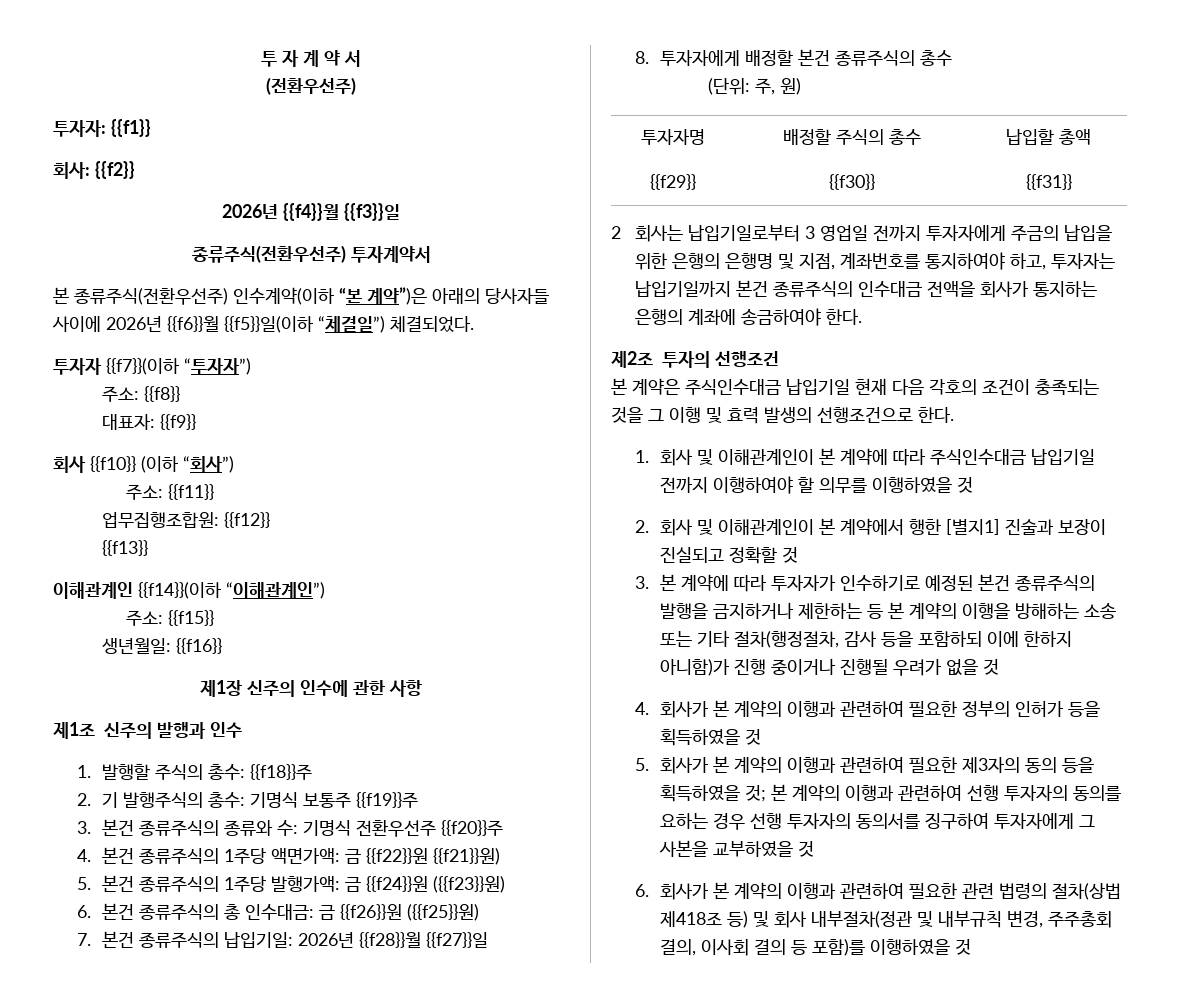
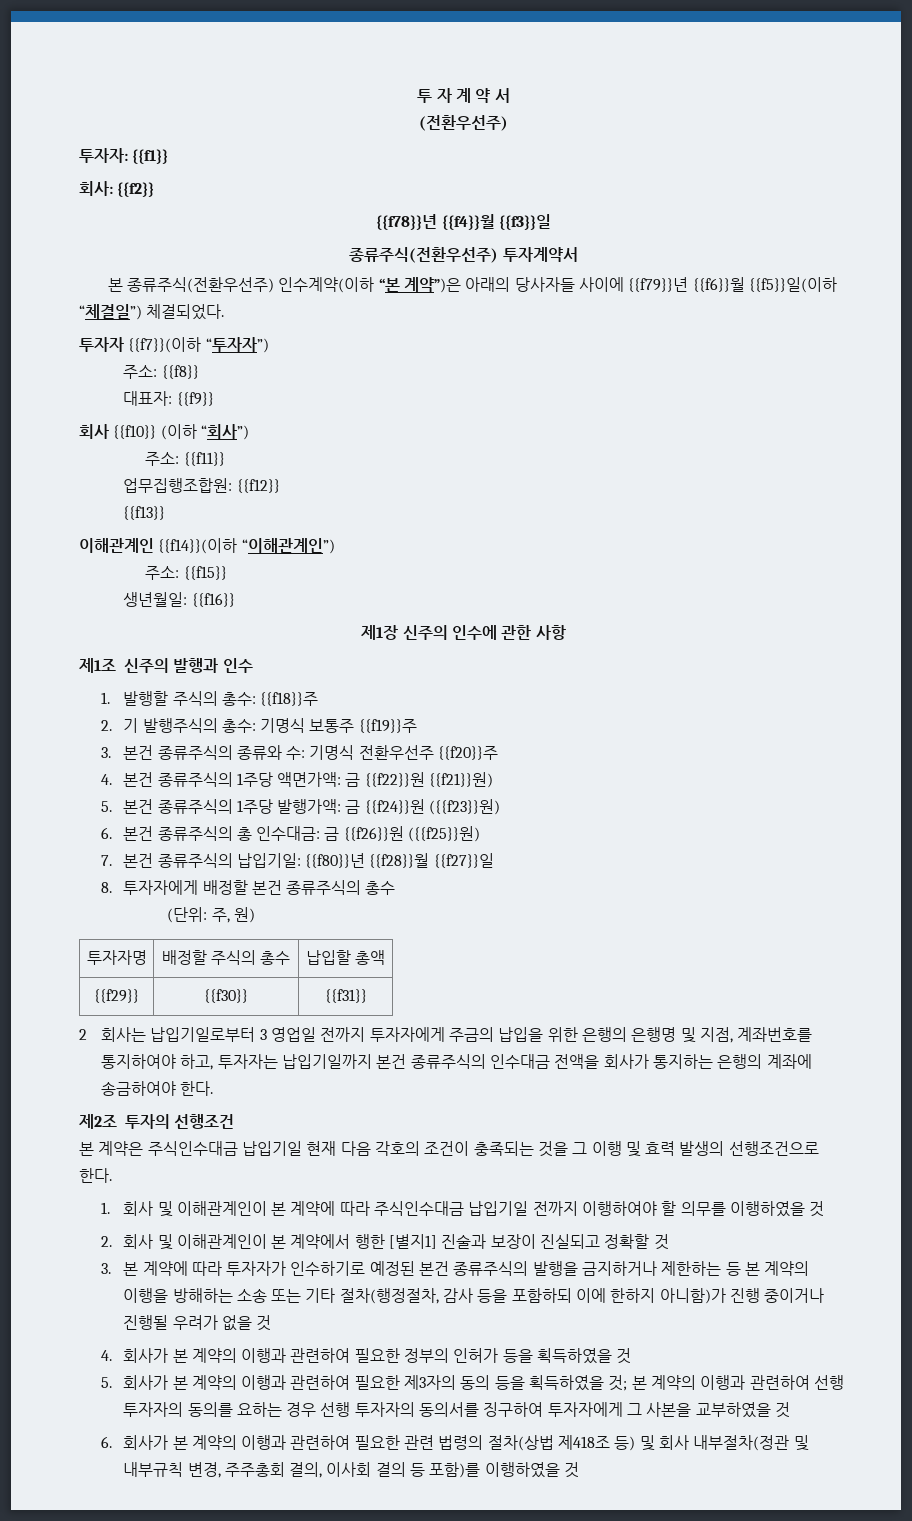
- 2026년 {{f4}}월 {{f3}}일
+ {{f78}}년 {{f4}}월 {{f3}}일
- 본 종류주식(전환우선주) 인수계약(이하 “본 계약”)은 아래의 당사자들 사이에 2026년 {{f6}}월 {{f5}}일(이하 “체결일”) 체결되었다.
+ 본 종류주식(전환우선주) 인수계약(이하 “본 계약”)은 아래의 당사자들 사이에 {{f79}}년 {{f6}}월 {{f5}}일(이하 “체결일”) 체결되었다.
- 7. 본건 종류주식의 납입기일: 2026년 {{f28}}월 {{f27}}일
+ 7. 본건 종류주식의 납입기일: {{f80}}년 {{f28}}월 {{f27}}일

